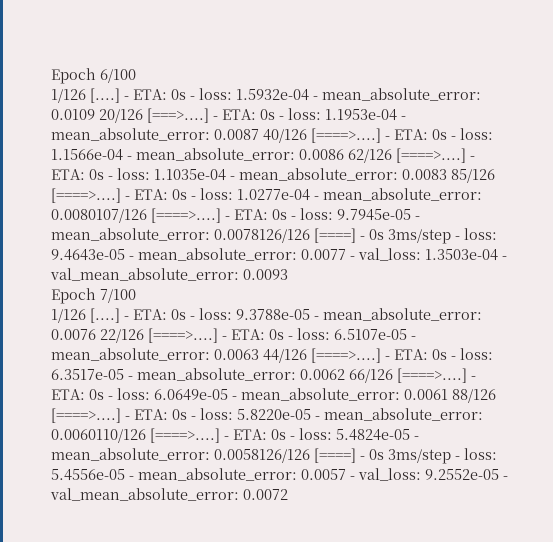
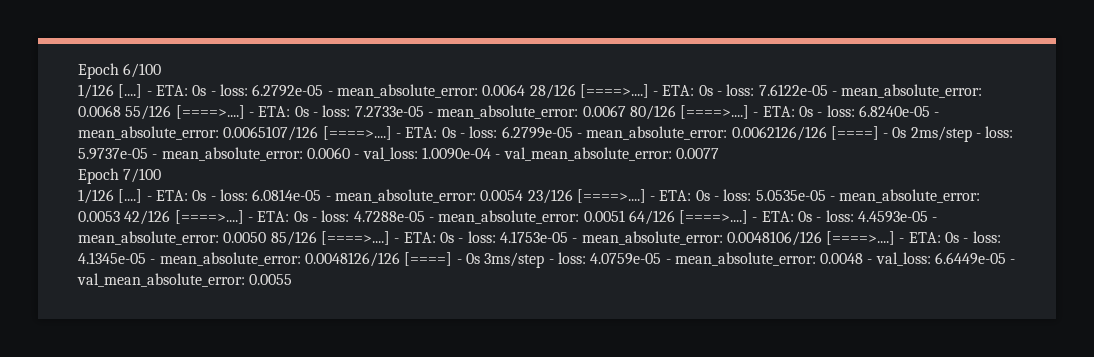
- - ETA: 0s - loss: 1.5932e-04 - mean_absolute_error: 0.0109 20/126 [===>....] - ETA: 0s - loss: 1.1953e-04 - mean_absolute_error: 0.0087 40/126 [====>....] - ETA: 0s - loss: 1.1566e-04 - mean_absolute_error: 0.0086 62/126 [====>....] - ETA: 0s - loss: 1.1035e-04 - mean_absolute_error: 0.0083 85/126 [====>....] - ETA: 0s - loss: 1.0277e-04 - mean_absolute_error: 0.0080107/126 [====>....] - ETA: 0s - loss: 9.7945e-05 - mean_absolute_error: 0.0078126/126 [====] - 0s 3ms/step - loss: 9.4643e-05 - mean_absolute_error: 0.0077 - val_loss: 1.3503e-04 - val_mean_absolute_error: 0.0093
+ - ETA: 0s - loss: 6.2792e-05 - mean_absolute_error: 0.0064 28/126 [====>....] - ETA: 0s - loss: 7.6122e-05 - mean_absolute_error: 0.0068 55/126 [====>....] - ETA: 0s - loss: 7.2733e-05 - mean_absolute_error: 0.0067 80/126 [====>....] - ETA: 0s - loss: 6.8240e-05 - mean_absolute_error: 0.0065107/126 [====>....] - ETA: 0s - loss: 6.2799e-05 - mean_absolute_error: 0.0062126/126 [====] - 0s 2ms/step - loss: 5.9737e-05 - mean_absolute_error: 0.0060 - val_loss: 1.0090e-04 - val_mean_absolute_error: 0.0077
- - ETA: 0s - loss: 9.3788e-05 - mean_absolute_error: 0.0076 22/126 [====>....] - ETA: 0s - loss: 6.5107e-05 - mean_absolute_error: 0.0063 44/126 [====>....] - ETA: 0s - loss: 6.3517e-05 - mean_absolute_error: 0.0062 66/126 [====>....] - ETA: 0s - loss: 6.0649e-05 - mean_absolute_error: 0.0061 88/126 [====>....] - ETA: 0s - loss: 5.8220e-05 - mean_absolute_error: 0.0060110/126 [====>....] - ETA: 0s - loss: 5.4824e-05 - mean_absolute_error: 0.0058126/126 [====] - 0s 3ms/step - loss: 5.4556e-05 - mean_absolute_error: 0.0057 - val_loss: 9.2552e-05 - val_mean_absolute_error: 0.0072
+ - ETA: 0s - loss: 6.0814e-05 - mean_absolute_error: 0.0054 23/126 [====>....] - ETA: 0s - loss: 5.0535e-05 - mean_absolute_error: 0.0053 42/126 [====>....] - ETA: 0s - loss: 4.7288e-05 - mean_absolute_error: 0.0051 64/126 [====>....] - ETA: 0s - loss: 4.4593e-05 - mean_absolute_error: 0.0050 85/126 [====>....] - ETA: 0s - loss: 4.1753e-05 - mean_absolute_error: 0.0048106/126 [====>....] - ETA: 0s - loss: 4.1345e-05 - mean_absolute_error: 0.0048126/126 [====] - 0s 3ms/step - loss: 4.0759e-05 - mean_absolute_error: 0.0048 - val_loss: 6.6449e-05 - val_mean_absolute_error: 0.0055

